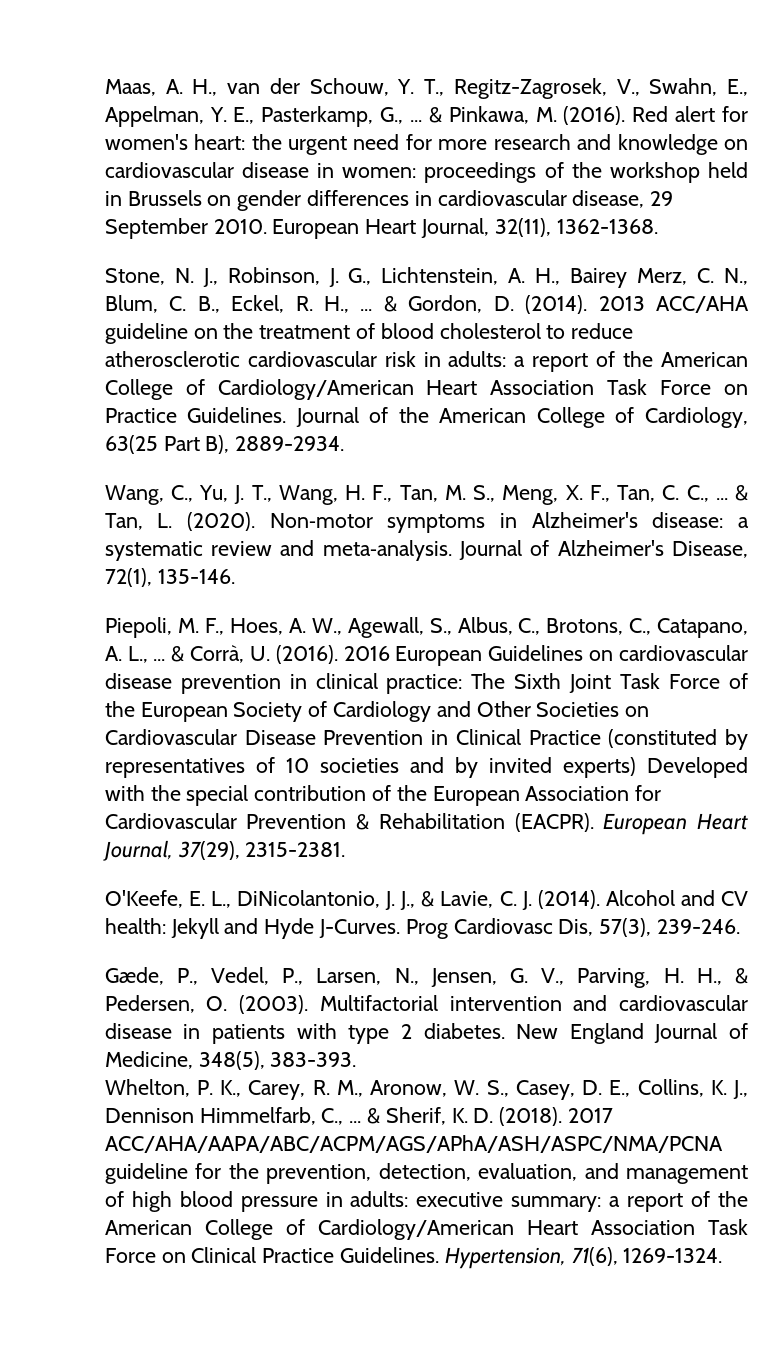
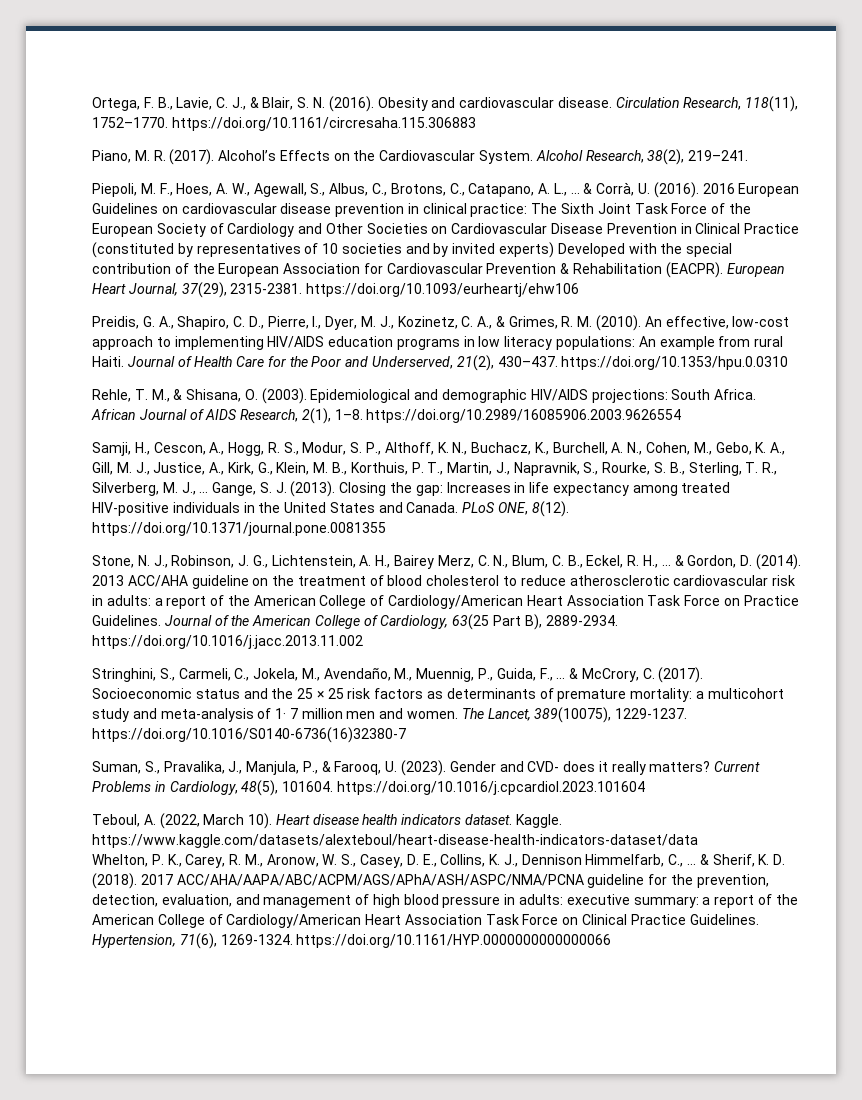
- Maas, A. H., van der Schouw, Y. T., Regitz-Zagrosek, V., Swahn, E., Appelman, Y. E., Pasterkamp, G., ... & Pinkawa, M. (2016). Red alert for women's heart: the urgent need for more research and knowledge on cardiovascular disease in women: proceedings of the workshop held in Brussels on gender differences in cardiovascular disease, 29 September 2010. European Heart Journal, 32(11), 1362-1368.
- Stone, N. J., Robinson, J. G., Lichtenstein, A. H., Bairey Merz, C. N., Blum, C. B., Eckel, R. H., ... & Gordon, D. (2014). 2013 ACC/AHA guideline on the treatment of blood cholesterol to reduce atherosclerotic cardiovascular risk in adults: a report of the American College of Cardiology/American Heart Association Task Force on Practice Guidelines. Journal of the American College of Cardiology, 63(25 Part B), 2889-2934.
- Wang, C., Yu, J. T., Wang, H. F., Tan, M. S., Meng, X. F., Tan, C. C., ... & Tan, L. (2020). Non‐motor symptoms in Alzheimer's disease: a systematic review and meta‐analysis. Journal of Alzheimer's Disease, 72(1), 135-146.
+ Ortega, F. B., Lavie, C. J., & Blair, S. N. (2016). Obesity and cardiovascular disease. Circulation Research, 118(11), 1752–1770. https://doi.org/10.1161/circresaha.115.306883
+ Piano, M. R. (2017). Alcohol’s Effects on the Cardiovascular System. Alcohol Research, 38(2), 219–241.
- European Heart Journal, 37(29), 2315-2381.
- O'Keefe, E. L., DiNicolantonio, J. J., & Lavie, C. J. (2014). Alcohol and CV health: Jekyll and Hyde J-Curves. Prog Cardiovasc Dis, 57(3), 239-246.
- Gæde, P., Vedel, P., Larsen, N., Jensen, G. V., Parving, H. H., & Pedersen, O. (2003). Multifactorial intervention and cardiovascular disease in patients with type 2 diabetes. New England Journal of Medicine, 348(5), 383-393.
+ European Heart Journal, 37(29), 2315-2381. https://doi.org/10.1093/eurheartj/ehw106
+ Preidis, G. A., Shapiro, C. D., Pierre, I., Dyer, M. J., Kozinetz, C. A., & Grimes, R. M. (2010). An effective, low-cost approach to implementing HIV/AIDS education programs in low literacy populations: An example from rural Haiti. Journal of Health Care for the Poor and Underserved, 21(2), 430–437. https://doi.org/10.1353/hpu.0.0310
+ Rehle, T. M., & Shisana, O. (2003). Epidemiological and demographic HIV/AIDS projections: South Africa. African Journal of AIDS Research, 2(1), 1–8. https://doi.org/10.2989/16085906.2003.9626554
+ Samji, H., Cescon, A., Hogg, R. S., Modur, S. P., Althoff, K. N., Buchacz, K., Burchell, A. N., Cohen, M., Gebo, K. A., Gill, M. J., Justice, A., Kirk, G., Klein, M. B., Korthuis, P. T., Martin, J., Napravnik, S., Rourke, S. B., Sterling, T. R., Silverberg, M. J., … Gange, S. J. (2013). Closing the gap: Increases in life expectancy among treated HIV-positive individuals in the United States and Canada. PLoS ONE, 8(12). https://doi.org/10.1371/journal.pone.0081355
+ Stone, N. J., Robinson, J. G., Lichtenstein, A. H., Bairey Merz, C. N., Blum, C. B., Eckel, R. H., ... & Gordon, D. (2014). 2013 ACC/AHA guideline on the treatment of blood cholesterol to reduce atherosclerotic cardiovascular risk in adults: a report of the American College of Cardiology/American Heart Association Task Force on Practice Guidelines. Journal of the American College of Cardiology, 63(25 Part B), 2889-2934. https://doi.org/10.1016/j.jacc.2013.11.002
+ Stringhini, S., Carmeli, C., Jokela, M., Avendaño, M., Muennig, P., Guida, F., ... & McCrory, C. (2017). Socioeconomic status and the 25 × 25 risk factors as determinants of premature mortality: a multicohort study and meta-analysis of 1· 7 million men and women. The Lancet, 389(10075), 1229-1237. https://doi.org/10.1016/S0140-6736(16)32380-7
+ Suman, S., Pravalika, J., Manjula, P., & Farooq, U. (2023). Gender and CVD- does it really matters? Current Problems in Cardiology, 48(5), 101604. https://doi.org/10.1016/j.cpcardiol.2023.101604
+ Teboul, A. (2022, March 10). Heart disease health indicators dataset. Kaggle. https://www.kaggle.com/datasets/alexteboul/heart-disease-health-indicators-dataset/data
- Hypertension, 71(6), 1269-1324.
+ Hypertension, 71(6), 1269-1324. https://doi.org/10.1161/HYP.0000000000000066

